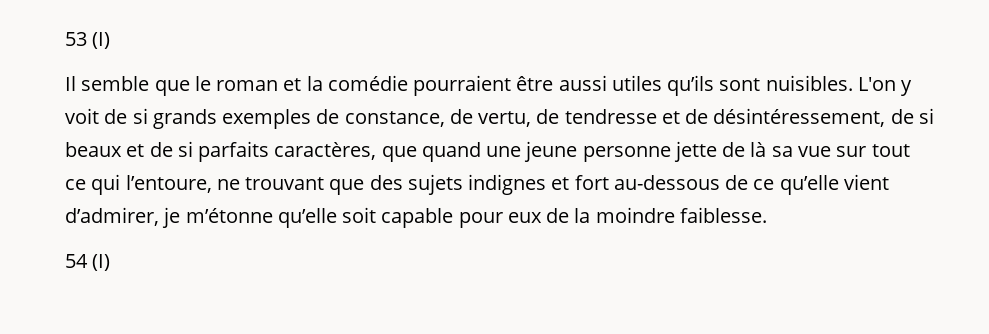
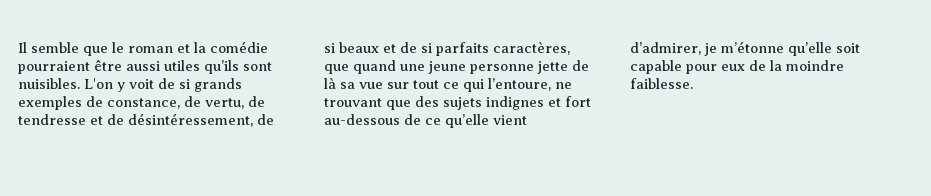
- 53 (I)
- 54 (I)

